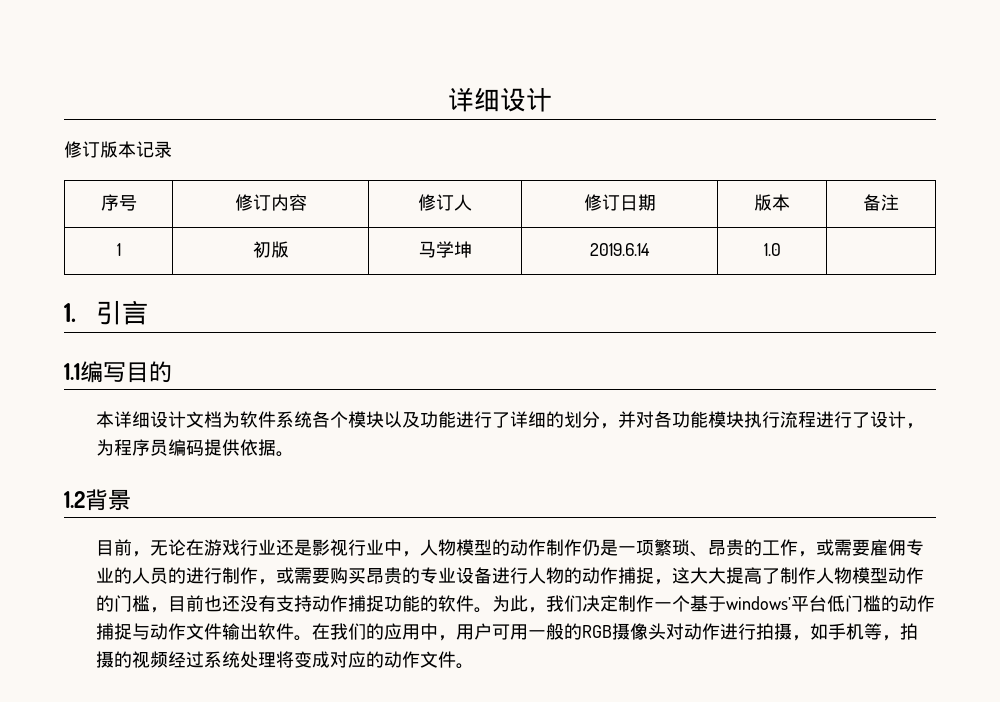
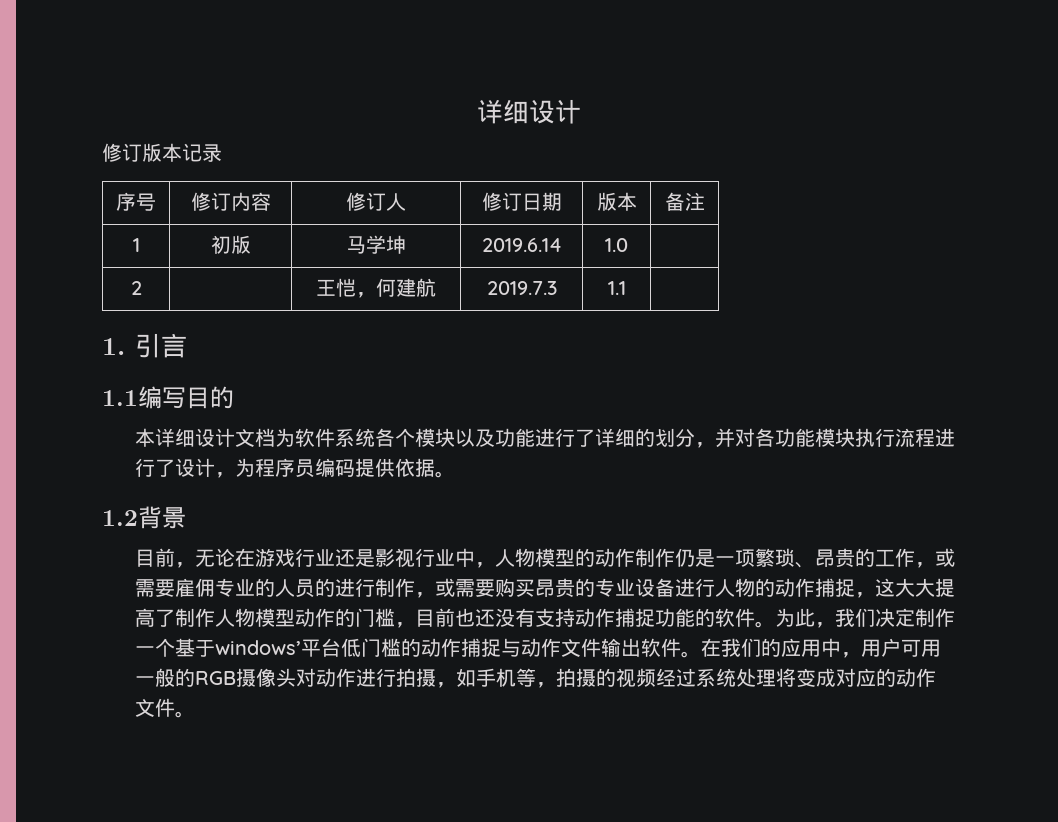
+ 2 | | 王恺，何建航 | 2019.7.3 | 1.1 |

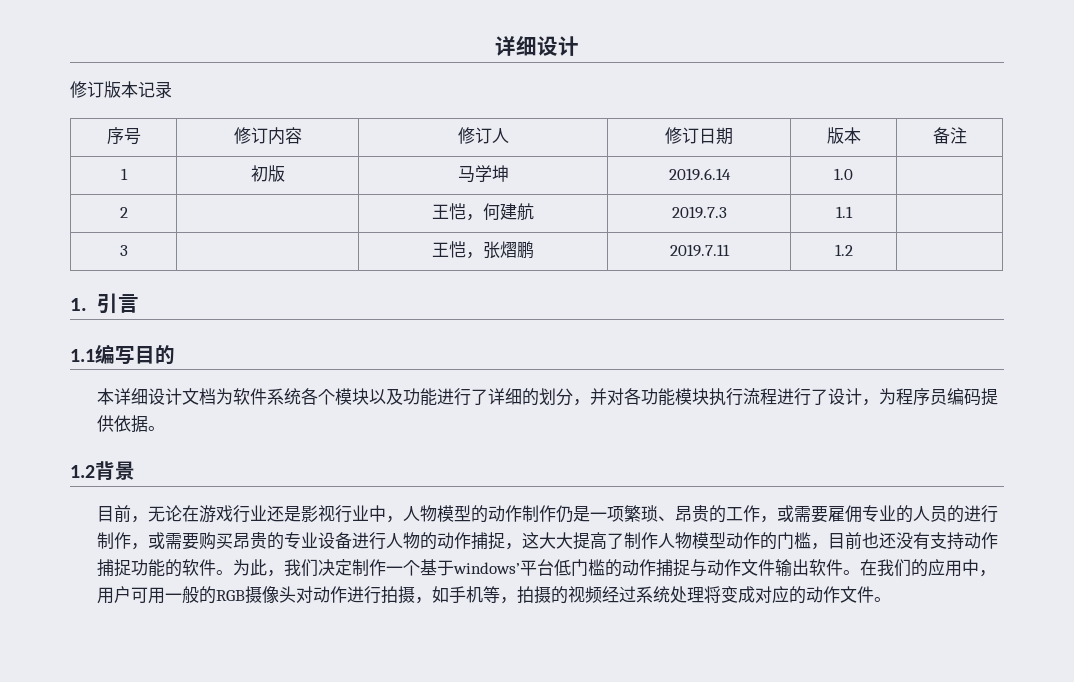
+ 3 | | 王恺，张熠鹏 | 2019.7.11 | 1.2 |

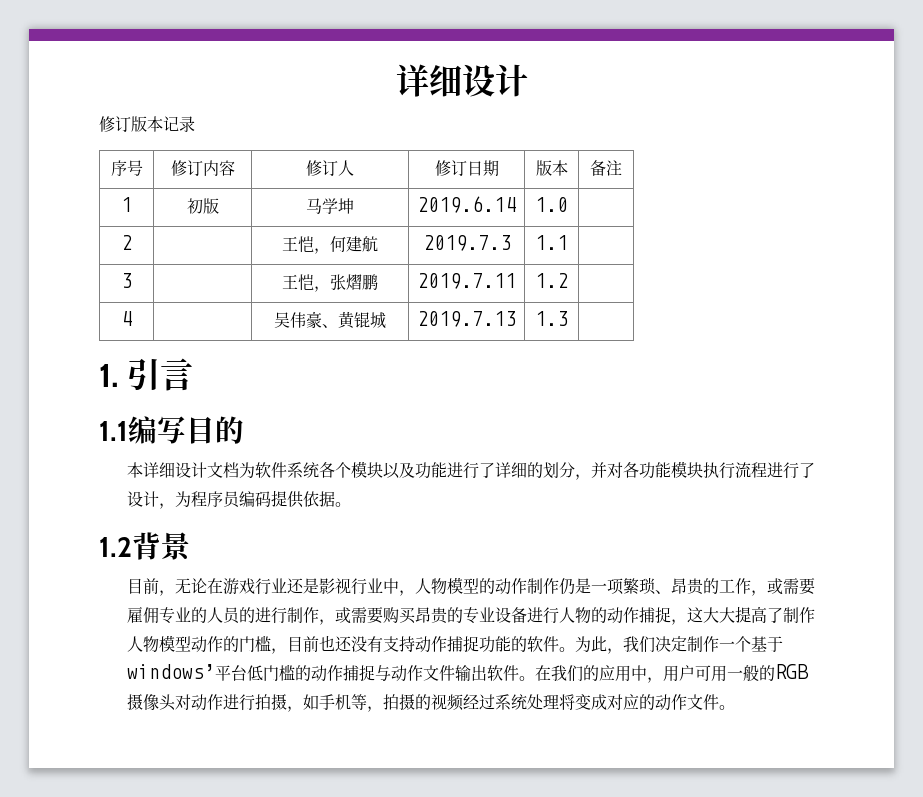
+ 4 | | 吴伟豪、黄锟城 | 2019.7.13 | 1.3 |

